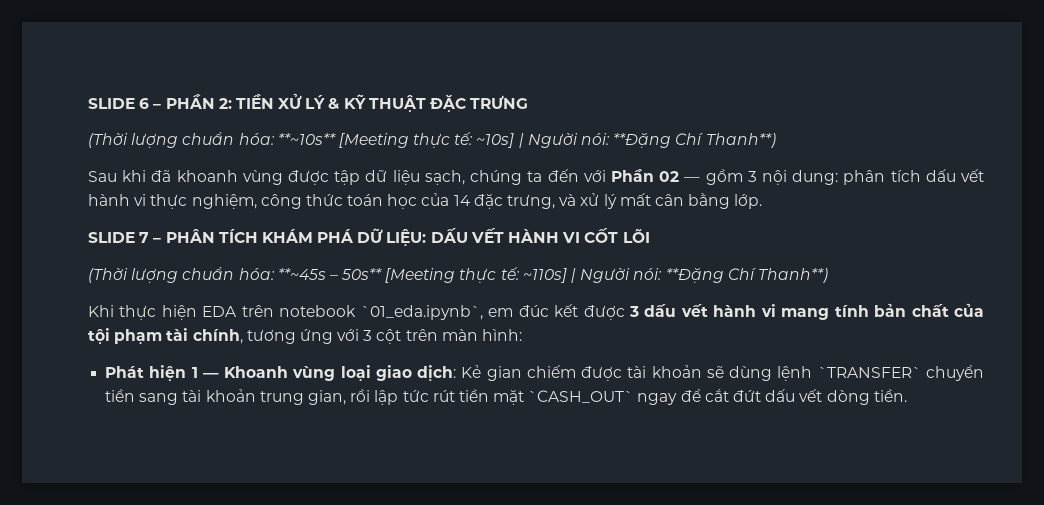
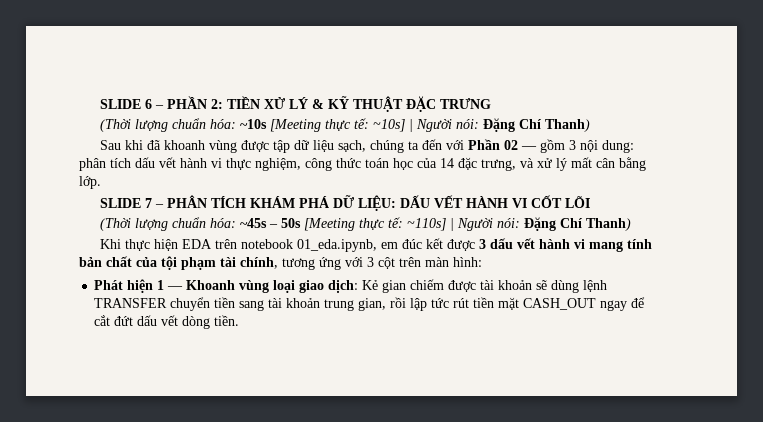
- (Thời lượng chuẩn hóa: **~10s** [Meeting thực tế: ~10s] | Người nói: **Đặng Chí Thanh**)
+ (Thời lượng chuẩn hóa: ~10s [Meeting thực tế: ~10s] | Người nói: Đặng Chí Thanh)
- (Thời lượng chuẩn hóa: **~45s – 50s** [Meeting thực tế: ~110s] | Người nói: **Đặng Chí Thanh**)
+ (Thời lượng chuẩn hóa: ~45s – 50s [Meeting thực tế: ~110s] | Người nói: Đặng Chí Thanh)
- Khi thực hiện EDA trên notebook `01_eda.ipynb`, em đúc kết được 3 dấu vết hành vi mang tính bản chất của tội phạm tài chính, tương ứng với 3 cột trên màn hình:
+ Khi thực hiện EDA trên notebook 01_eda.ipynb, em đúc kết được 3 dấu vết hành vi mang tính bản chất của tội phạm tài chính, tương ứng với 3 cột trên màn hình:
- Phát hiện 1 — Khoanh vùng loại giao dịch: Kẻ gian chiếm được tài khoản sẽ dùng lệnh `TRANSFER` chuyển tiền sang tài khoản trung gian, rồi lập tức rút tiền mặt `CASH_OUT` ngay để cắt đứt dấu vết dòng tiền.
+ Phát hiện 1 — Khoanh vùng loại giao dịch: Kẻ gian chiếm được tài khoản sẽ dùng lệnh TRANSFER chuyển tiền sang tài khoản trung gian, rồi lập tức rút tiền mặt CASH_OUT ngay để cắt đứt dấu vết dòng tiền.

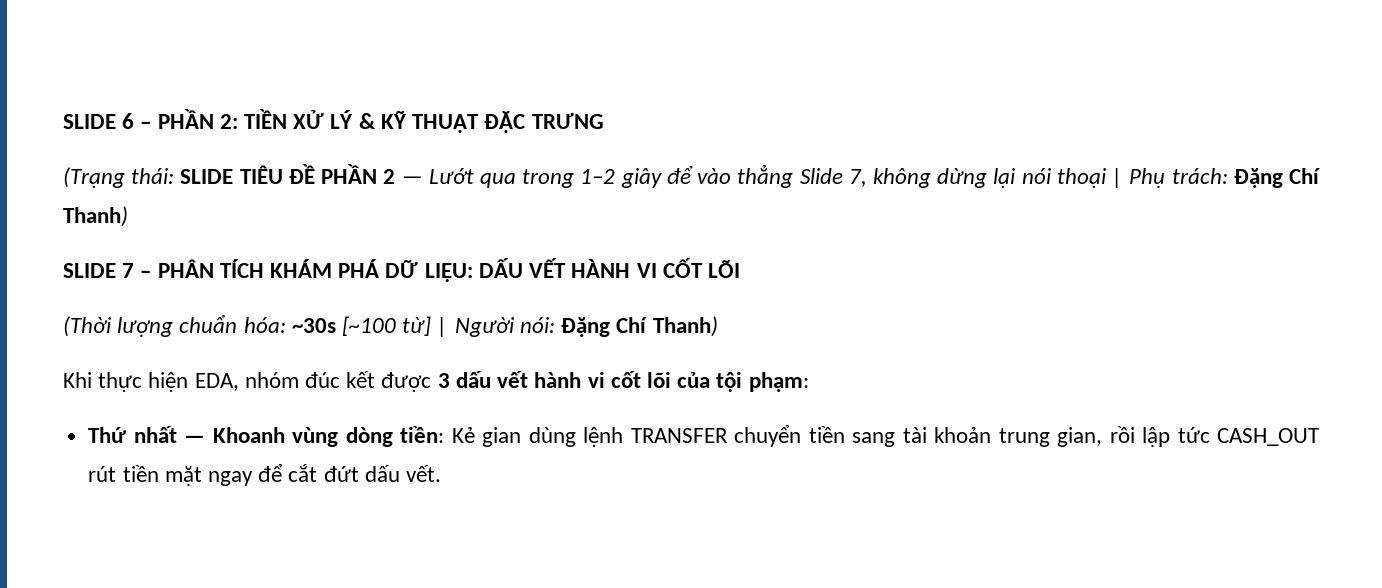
- (Thời lượng chuẩn hóa: ~10s [Meeting thực tế: ~10s] | Người nói: Đặng Chí Thanh)
- Sau khi đã khoanh vùng được tập dữ liệu sạch, chúng ta đến với Phần 02 — gồm 3 nội dung: phân tích dấu vết hành vi thực nghiệm, công thức toán học của 14 đặc trưng, và xử lý mất cân bằng lớp.
+ (Trạng thái: SLIDE TIÊU ĐỀ PHẦN 2 — Lướt qua trong 1–2 giây để vào thẳng Slide 7, không dừng lại nói thoại | Phụ trách: Đặng Chí Thanh)
- (Thời lượng chuẩn hóa: ~45s – 50s [Meeting thực tế: ~110s] | Người nói: Đặng Chí Thanh)
+ (Thời lượng chuẩn hóa: ~30s [~100 từ] | Người nói: Đặng Chí Thanh)
- Khi thực hiện EDA trên notebook 01_eda.ipynb, em đúc kết được 3 dấu vết hành vi mang tính bản chất của tội phạm tài chính, tương ứng với 3 cột trên màn hình:
- Phát hiện 1 — Khoanh vùng loại giao dịch: Kẻ gian chiếm được tài khoản sẽ dùng lệnh TRANSFER chuyển tiền sang tài khoản trung gian, rồi lập tức rút tiền mặt CASH_OUT ngay để cắt đứt dấu vết dòng tiền.
+ Khi thực hiện EDA, nhóm đúc kết được 3 dấu vết hành vi cốt lõi của tội phạm:
+ Thứ nhất — Khoanh vùng dòng tiền: Kẻ gian dùng lệnh TRANSFER chuyển tiền sang tài khoản trung gian, rồi lập tức CASH_OUT rút tiền mặt ngay để cắt đứt dấu vết.

